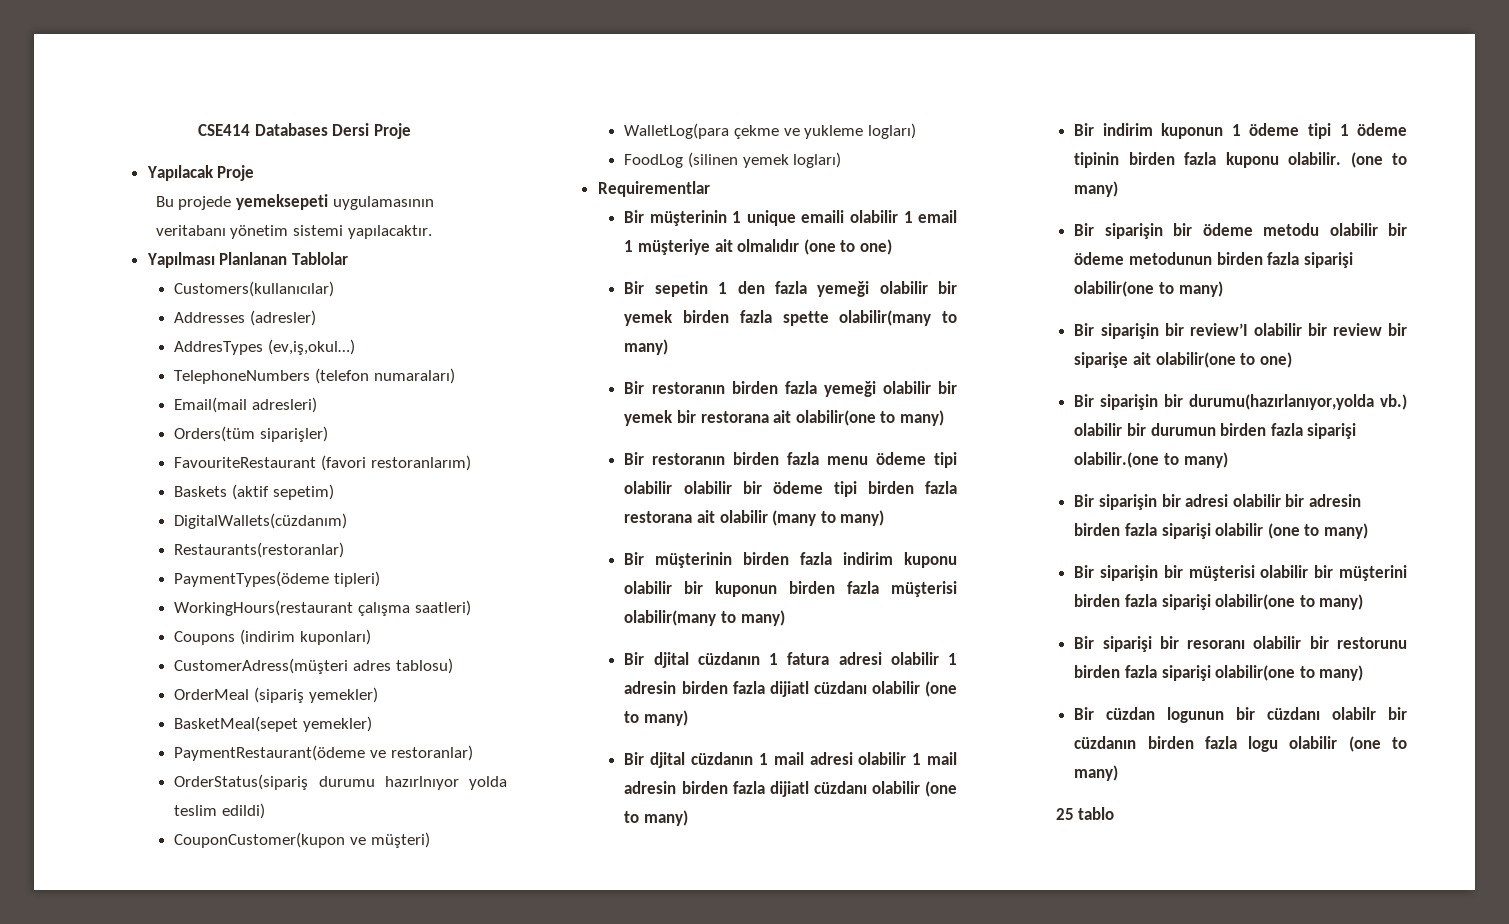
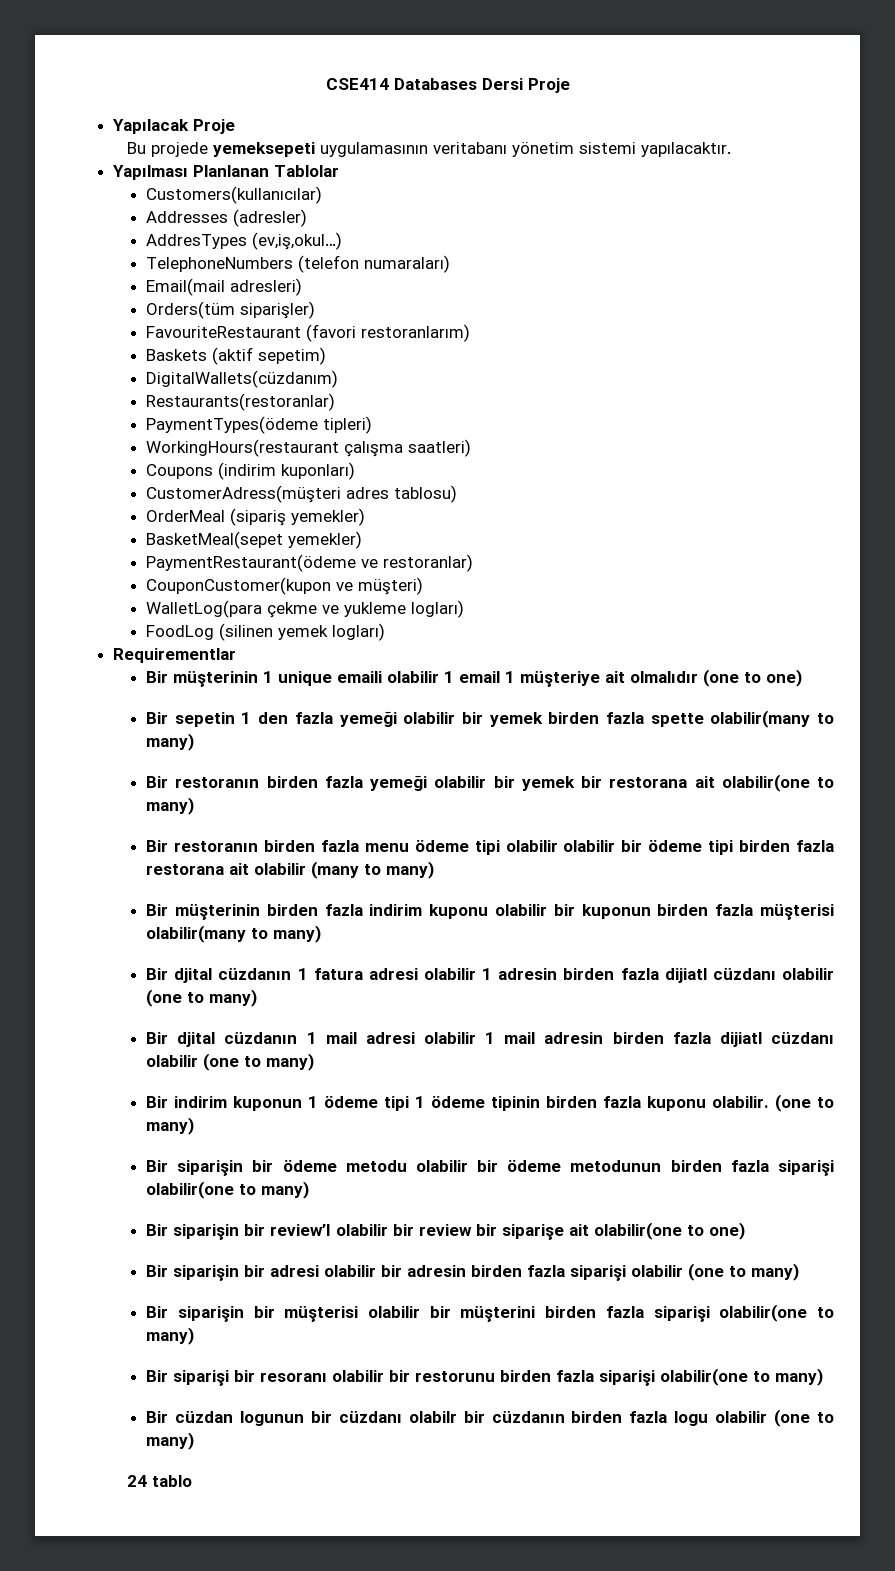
- OrderStatus(sipariş durumu hazırlnıyor yolda teslim edildi)
- Bir siparişin bir durumu(hazırlanıyor,yolda vb.) olabilir bir durumun birden fazla siparişi olabilir.(one to many)
- 25 tablo
+ 24 tablo

